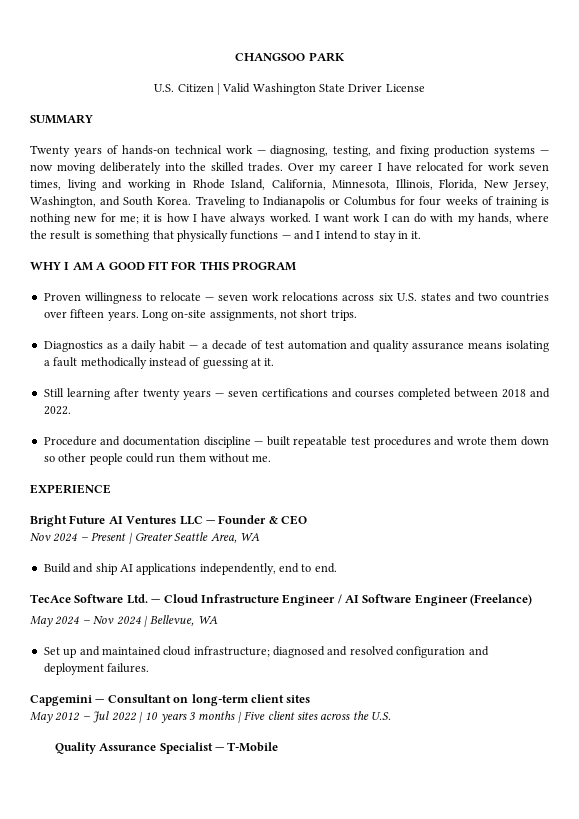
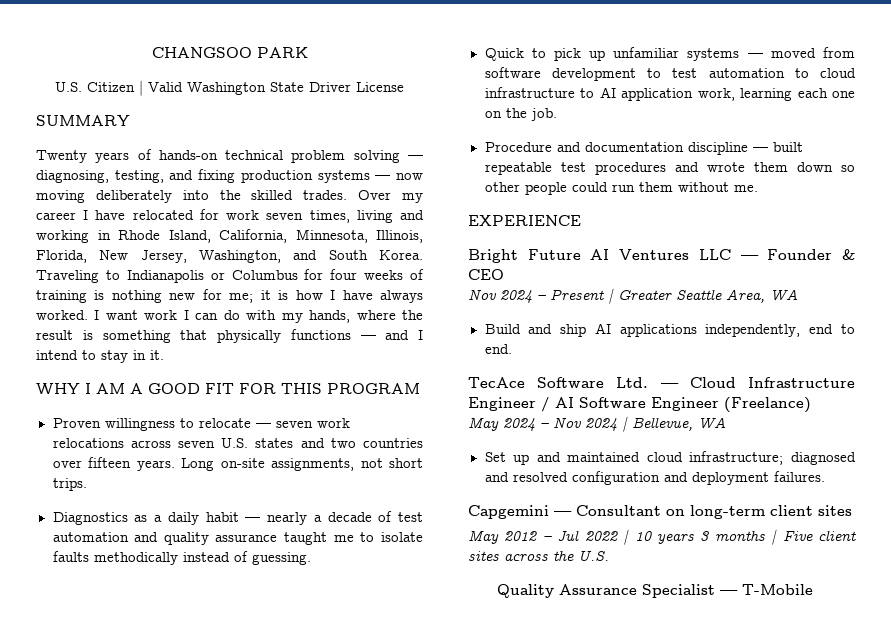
- Twenty years of hands-on technical work — diagnosing, testing, and fixing production systems — now moving deliberately into the skilled trades.
+ Twenty years of hands-on technical problem solving — diagnosing, testing, and fixing production systems — now moving deliberately into the skilled trades.
- Proven willingness to relocate — seven work relocations across six U.S. states and two countries over fifteen years.
+ Proven willingness to relocate — seven work relocations across seven U.S. states and two countries over fifteen years.
- Diagnostics as a daily habit — a decade of test automation and quality assurance means isolating a fault methodically instead of guessing at it.
- Still learning after twenty years — seven certifications and courses completed between 2018 and 2022.
+ Diagnostics as a daily habit — nearly a decade of test automation and quality assurance taught me to isolate faults methodically instead of guessing.
+ Quick to pick up unfamiliar systems — moved from software development to test automation to cloud infrastructure to AI application work, learning each one on the job.

